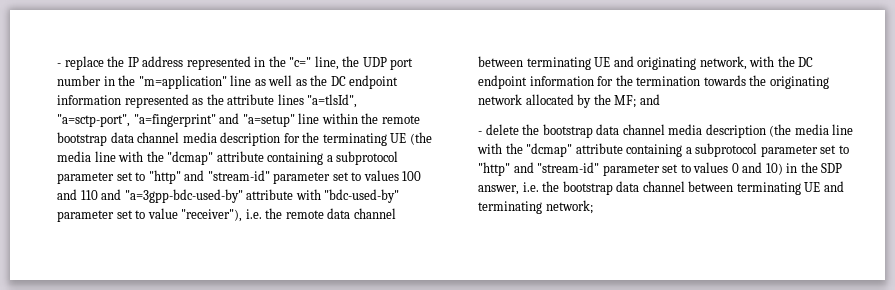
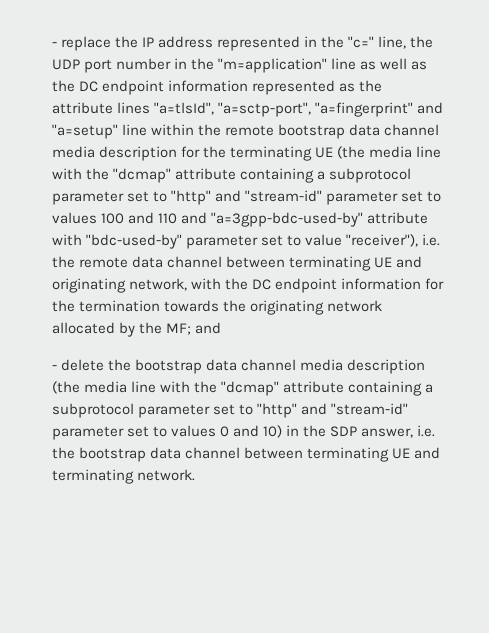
- - delete the bootstrap data channel media description (the media line with the "dcmap" attribute containing a subprotocol parameter set to "http" and "stream-id" parameter set to values 0 and 10) in the SDP answer, i.e. the bootstrap data channel between terminating UE and terminating network;
+ - delete the bootstrap data channel media description (the media line with the "dcmap" attribute containing a subprotocol parameter set to "http" and "stream-id" parameter set to values 0 and 10) in the SDP answer, i.e. the bootstrap data channel between terminating UE and terminating network.

